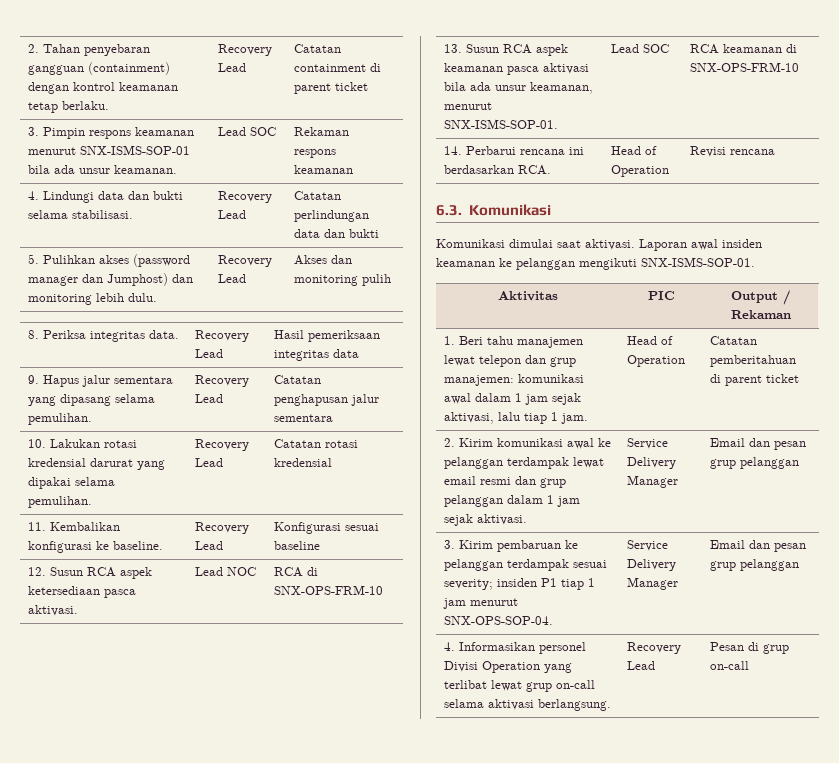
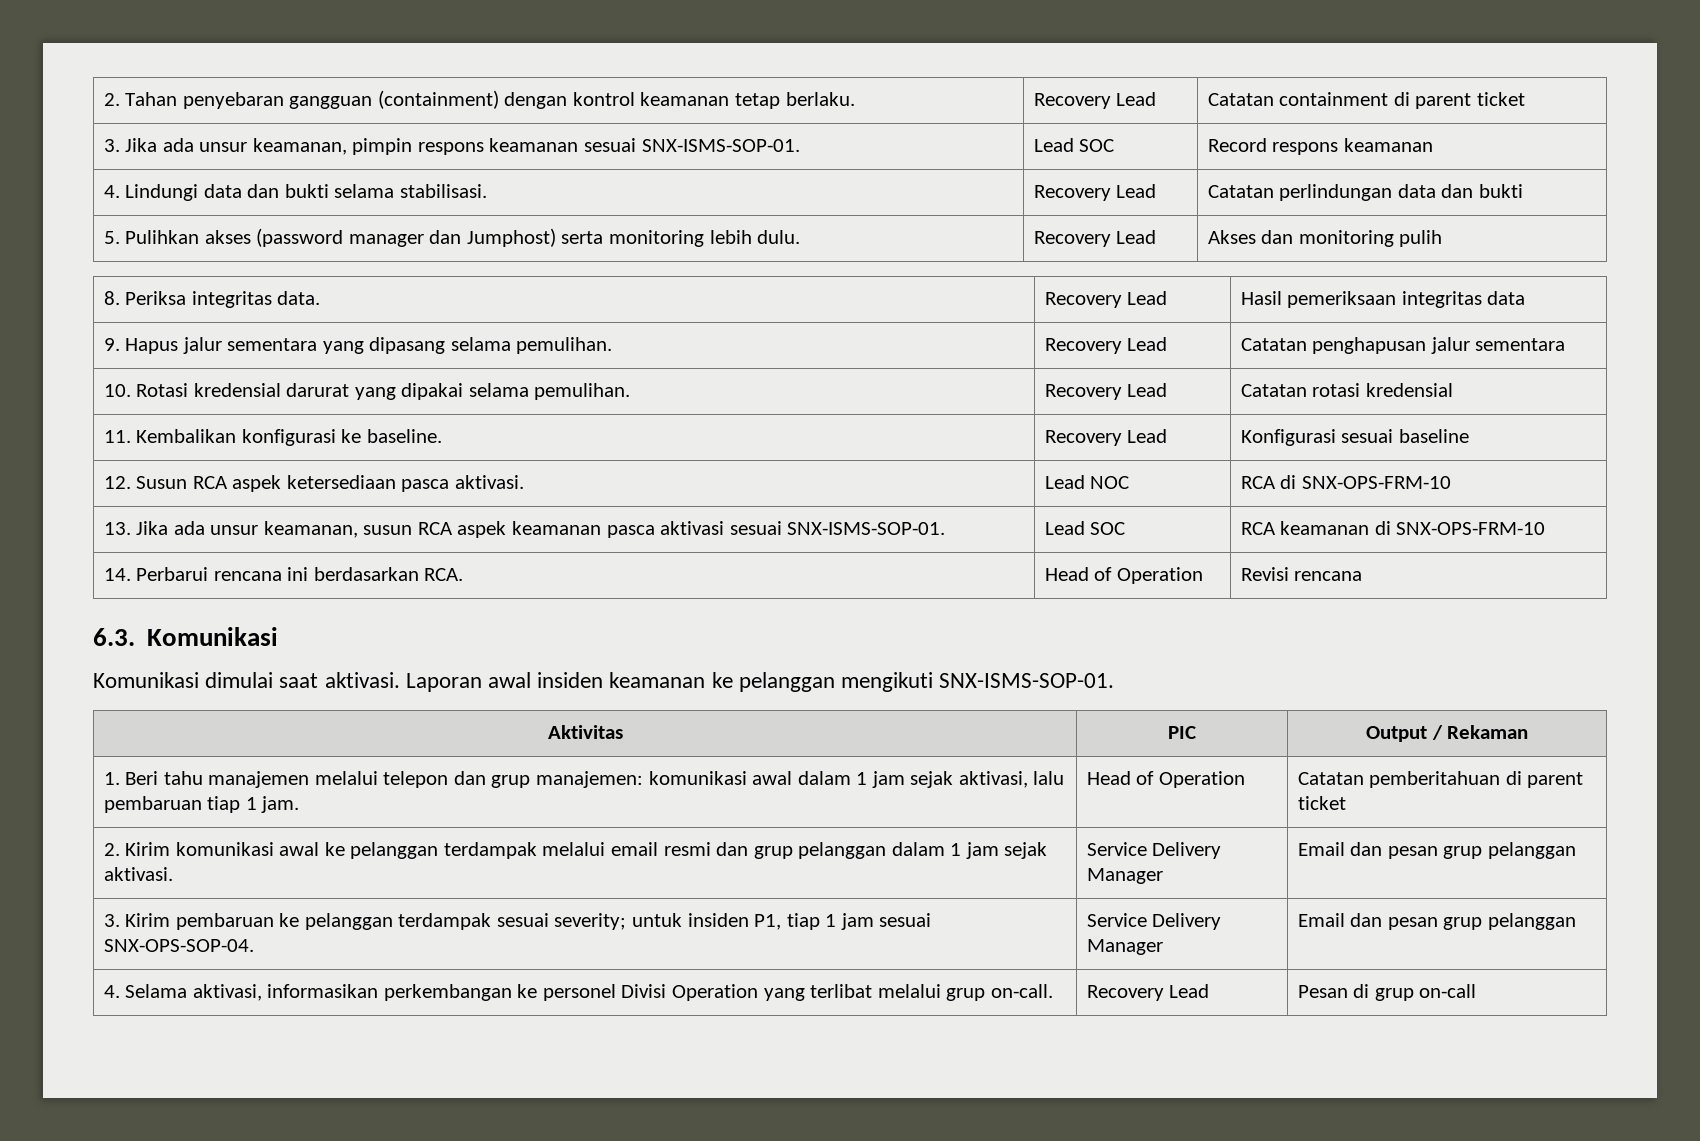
- 3. Pimpin respons keamanan menurut SNX-ISMS-SOP-01 bila ada unsur keamanan. | Lead SOC | Rekaman respons keamanan
+ 3. Jika ada unsur keamanan, pimpin respons keamanan sesuai SNX-ISMS-SOP-01. | Lead SOC | Record respons keamanan
- 5. Pulihkan akses (password manager dan Jumphost) dan monitoring lebih dulu. | Recovery Lead | Akses dan monitoring pulih
+ 5. Pulihkan akses (password manager dan Jumphost) serta monitoring lebih dulu. | Recovery Lead | Akses dan monitoring pulih
- 10. Lakukan rotasi kredensial darurat yang dipakai selama pemulihan. | Recovery Lead | Catatan rotasi kredensial
+ 10. Rotasi kredensial darurat yang dipakai selama pemulihan. | Recovery Lead | Catatan rotasi kredensial
- 13. Susun RCA aspek keamanan pasca aktivasi bila ada unsur keamanan, menurut SNX-ISMS-SOP-01. | Lead SOC | RCA keamanan di SNX-OPS-FRM-10
+ 13. Jika ada unsur keamanan, susun RCA aspek keamanan pasca aktivasi sesuai SNX-ISMS-SOP-01. | Lead SOC | RCA keamanan di SNX-OPS-FRM-10
- 1. Beri tahu manajemen lewat telepon dan grup manajemen: komunikasi awal dalam 1 jam sejak aktivasi, lalu tiap 1 jam. | Head of Operation | Catatan pemberitahuan di parent ticket
+ 1. Beri tahu manajemen melalui telepon dan grup manajemen: komunikasi awal dalam 1 jam sejak aktivasi, lalu pembaruan tiap 1 jam. | Head of Operation | Catatan pemberitahuan di parent ticket
- 2. Kirim komunikasi awal ke pelanggan terdampak lewat email resmi dan grup pelanggan dalam 1 jam sejak aktivasi. | Service Delivery Manager | Email dan pesan grup pelanggan
+ 2. Kirim komunikasi awal ke pelanggan terdampak melalui email resmi dan grup pelanggan dalam 1 jam sejak aktivasi. | Service Delivery Manager | Email dan pesan grup pelanggan
- 3. Kirim pembaruan ke pelanggan terdampak sesuai severity; insiden P1 tiap 1 jam menurut SNX-OPS-SOP-04. | Service Delivery Manager | Email dan pesan grup pelanggan
+ 3. Kirim pembaruan ke pelanggan terdampak sesuai severity; untuk insiden P1, tiap 1 jam sesuai SNX-OPS-SOP-04. | Service Delivery Manager | Email dan pesan grup pelanggan
- 4. Informasikan personel Divisi Operation yang terlibat lewat grup on-call selama aktivasi berlangsung. | Recovery Lead | Pesan di grup on-call
+ 4. Selama aktivasi, informasikan perkembangan ke personel Divisi Operation yang terlibat melalui grup on-call. | Recovery Lead | Pesan di grup on-call

